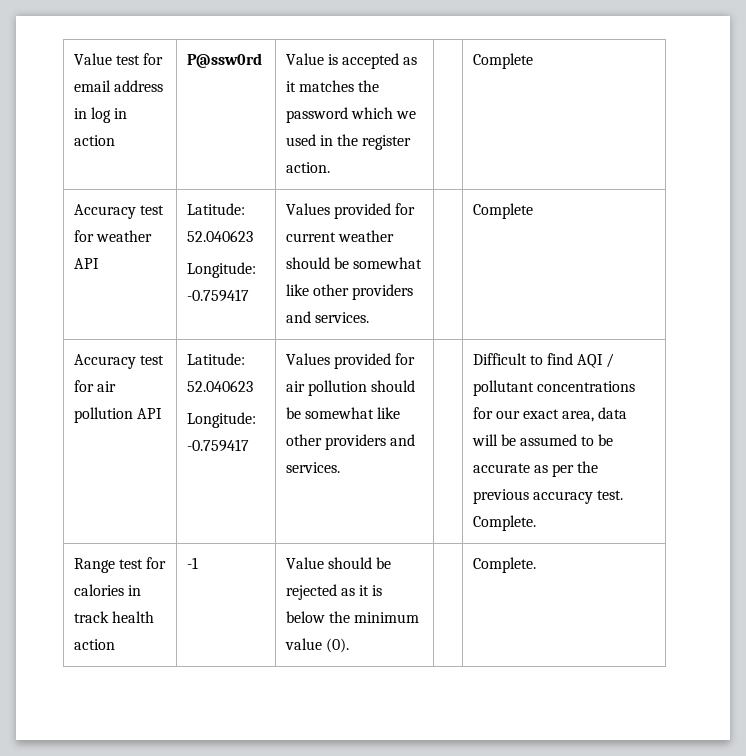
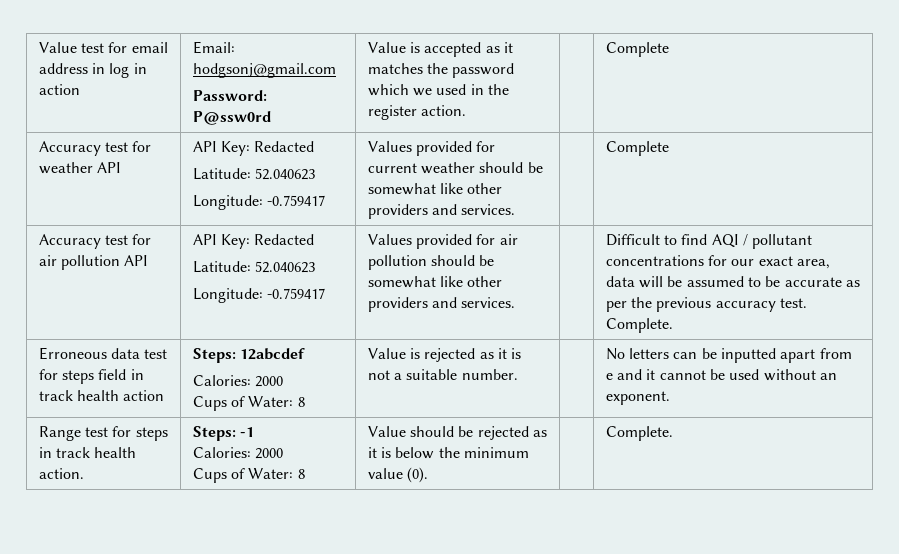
- Value test for email address in log in action | P@ssw0rd | Value is accepted as it matches the password which we used in the register action. | | Complete
+ Value test for email address in log in action | Email: hodgsonj@gmail.com
+ Password: P@ssw0rd | Value is accepted as it matches the password which we used in the register action. | | Complete
- Accuracy test for weather API | Latitude: 52.040623
+ Accuracy test for weather API | API Key: Redacted
+ Latitude: 52.040623
- Accuracy test for air pollution API
+ Accuracy test for air pollution API | API Key: Redacted
- Range test for calories in track health action | -1 | Value should be rejected as it is below the minimum value (0). | | Complete.
+ Erroneous data test for steps field in track health action | Steps: 12abcdef
+ Calories: 2000
+ Cups of Water: 8 | Value is rejected as it is not a suitable number. | | No letters can be inputted apart from e and it cannot be used without an exponent.
+ Range test for steps in track health action. | Steps: -1
+ Calories: 2000
+ Cups of Water: 8 | Value should be rejected as it is below the minimum value (0). | | Complete.

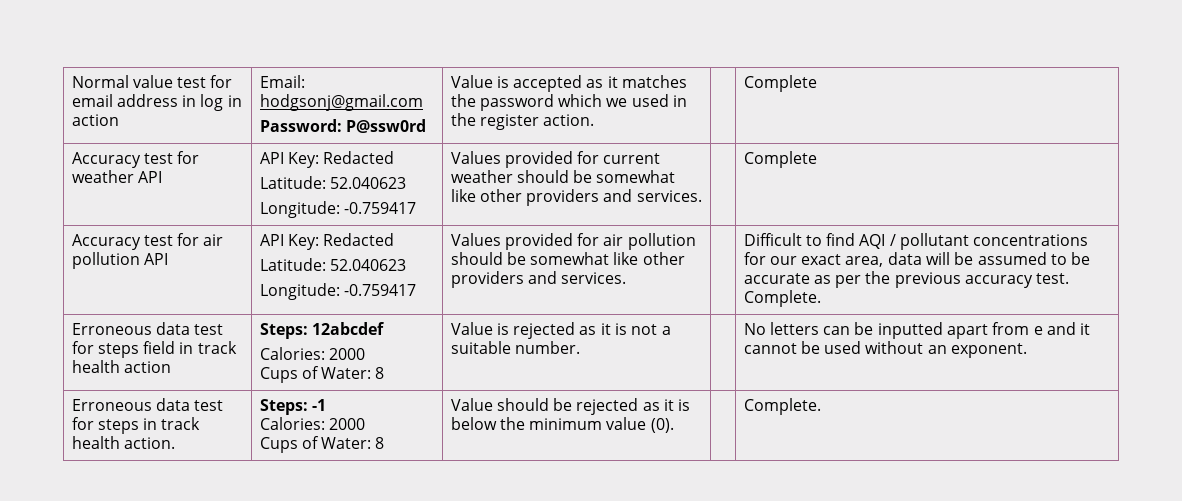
- Value test for email address in log in action | Email: hodgsonj@gmail.com
+ Normal value test for email address in log in action | Email: hodgsonj@gmail.com
- Range test for steps in track health action. | Steps: -1
+ Erroneous data test for steps in track health action. | Steps: -1

